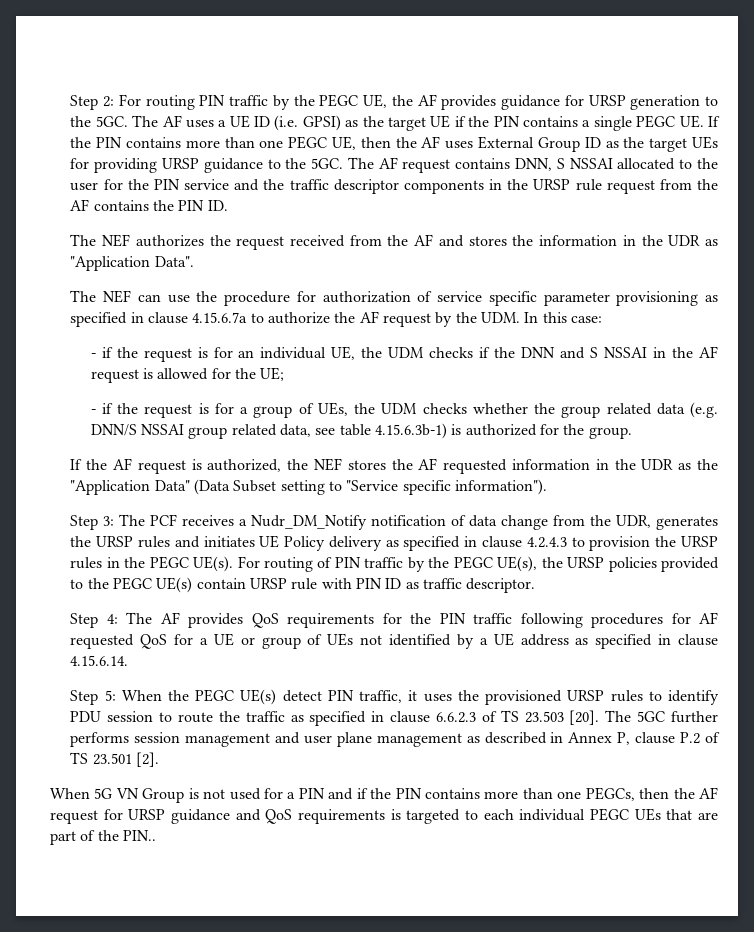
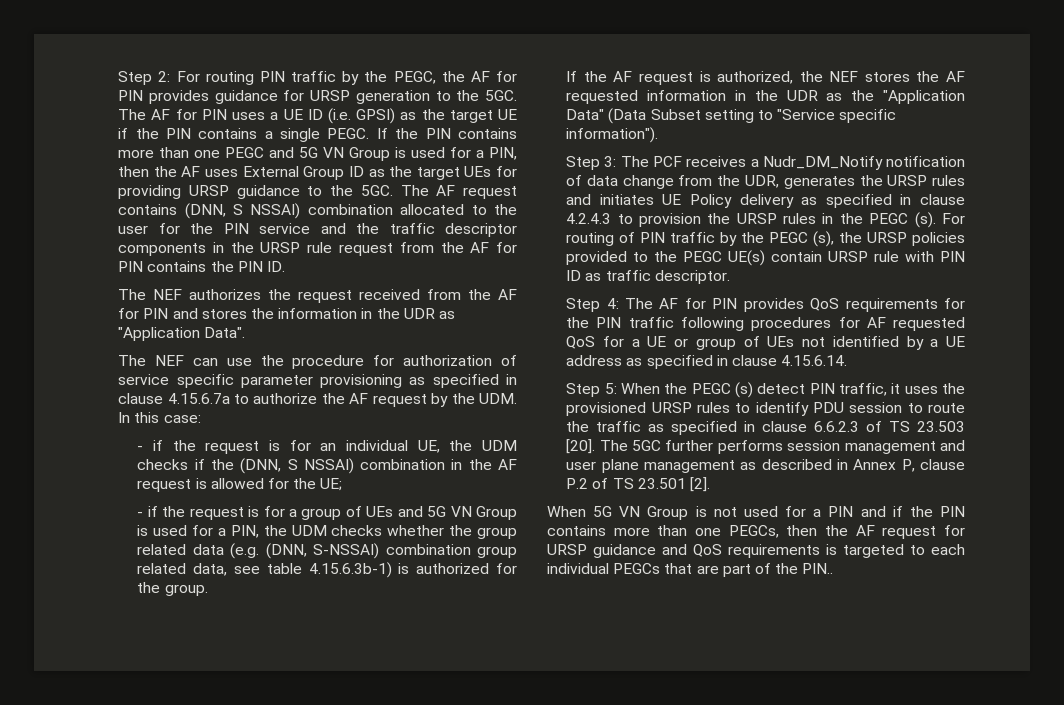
- Step 2: For routing PIN traffic by the PEGC UE, the AF provides guidance for URSP generation to the 5GC.
+ Step 2: For routing PIN traffic by the PEGC, the AF for PIN provides guidance for URSP generation to the 5GC.
- The AF uses a UE ID (i.e. GPSI) as the target UE if the PIN contains a single PEGC UE. If the PIN contains more than one PEGC UE, then the AF uses External Group ID as the target UEs for providing URSP guidance to the 5GC.
+ The AF for PIN uses a UE ID (i.e. GPSI) as the target UE if the PIN contains a single PEGC. If the PIN contains more than one PEGC and 5G VN Group is used for a PIN, then the AF uses External Group ID as the target UEs for providing URSP guidance to the 5GC.
- The AF request contains DNN, S NSSAI allocated to the user for the PIN service and the traffic descriptor components in the URSP rule request from the AF contains the PIN ID.
+ The AF request contains (DNN, S NSSAI) combination allocated to the user for the PIN service and the traffic descriptor components in the URSP rule request from the AF for PIN contains the PIN ID.
- The NEF authorizes the request received from the AF and stores the information in the UDR as "Application Data".
+ The NEF authorizes the request received from the AF for PIN and stores the information in the UDR as "Application Data".
- - if the request is for an individual UE, the UDM checks if the DNN and S NSSAI in the AF request is allowed for the UE;
+ - if the request is for an individual UE, the UDM checks if the (DNN, S NSSAI) combination in the AF request is allowed for the UE;
- - if the request is for a group of UEs, the UDM checks whether the group related data (e.g. DNN/S NSSAI group related data, see table 4.15.6.3b-1) is authorized for the group.
+ - if the request is for a group of UEs and 5G VN Group is used for a PIN, the UDM checks whether the group related data (e.g. (DNN, S-NSSAI) combination group related data, see table 4.15.6.3b-1) is authorized for the group.
- Step 3: The PCF receives a Nudr_DM_Notify notification of data change from the UDR, generates the URSP rules and initiates UE Policy delivery as specified in clause 4.2.4.3 to provision the URSP rules in the PEGC UE(s).
+ Step 3: The PCF receives a Nudr_DM_Notify notification of data change from the UDR, generates the URSP rules and initiates UE Policy delivery as specified in clause 4.2.4.3 to provision the URSP rules in the PEGC (s).
- For routing of PIN traffic by the PEGC UE(s), the URSP policies provided to the PEGC UE(s) contain URSP rule with PIN ID as traffic descriptor.
+ For routing of PIN traffic by the PEGC (s), the URSP policies provided to the PEGC UE(s) contain URSP rule with PIN ID as traffic descriptor.
- Step 4: The AF provides QoS requirements for the PIN traffic following procedures for AF requested QoS for a UE or group of UEs not identified by a UE address as specified in clause 4.15.6.14.
+ Step 4: The AF for PIN provides QoS requirements for the PIN traffic following procedures for AF requested QoS for a UE or group of UEs not identified by a UE address as specified in clause 4.15.6.14.
- Step 5: When the PEGC UE(s) detect PIN traffic, it uses the provisioned URSP rules to identify PDU session to route the traffic as specified in clause 6.6.2.3 of TS 23.503 [20].
+ Step 5: When the PEGC (s) detect PIN traffic, it uses the provisioned URSP rules to identify PDU session to route the traffic as specified in clause 6.6.2.3 of TS 23.503 [20].
- When 5G VN Group is not used for a PIN and if the PIN contains more than one PEGCs, then the AF request for URSP guidance and QoS requirements is targeted to each individual PEGC UEs that are part of the PIN..
+ When 5G VN Group is not used for a PIN and if the PIN contains more than one PEGCs, then the AF request for URSP guidance and QoS requirements is targeted to each individual PEGCs that are part of the PIN..

